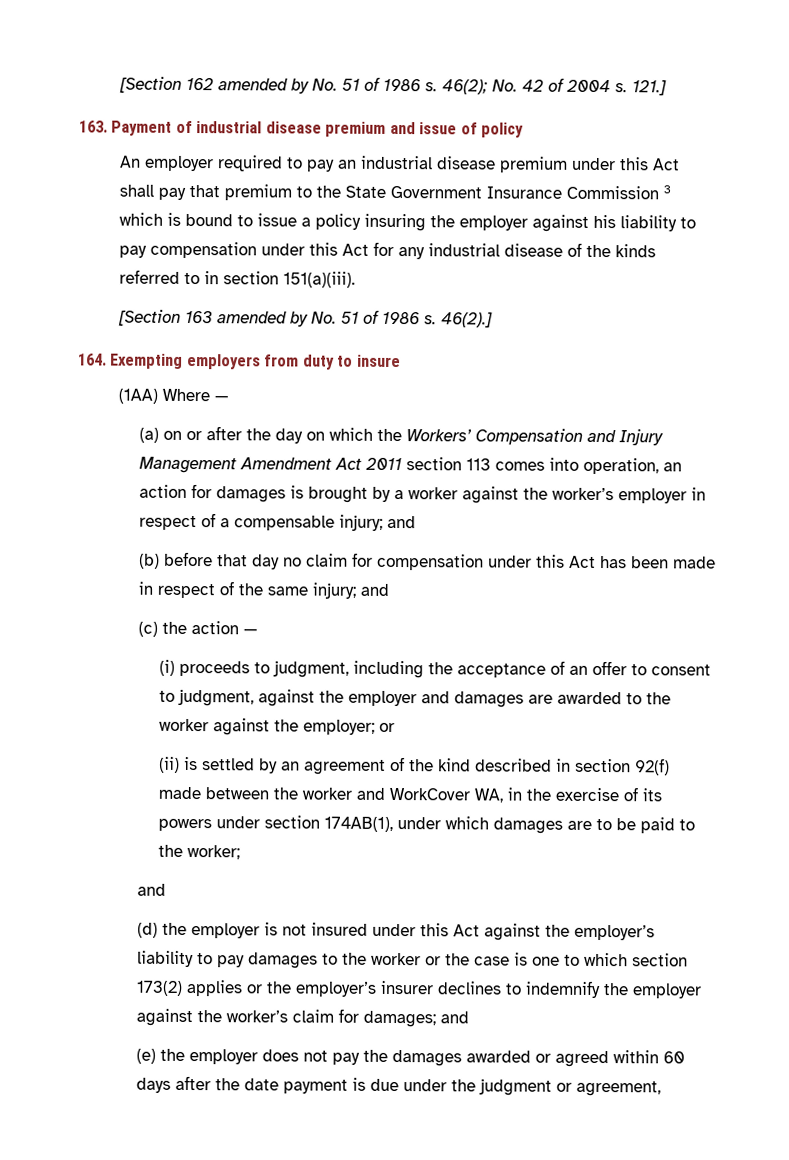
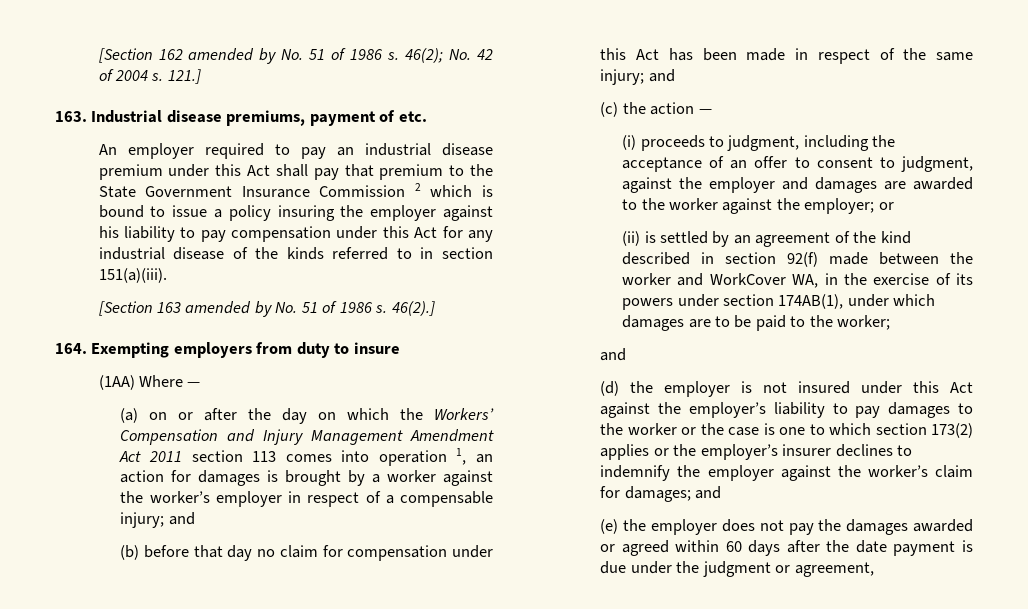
- 163. Payment of industrial disease premium and issue of policy
+ 163. Industrial disease premiums, payment of etc.
- An employer required to pay an industrial disease premium under this Act shall pay that premium to the State Government Insurance Commission 3 which is bound to issue a policy insuring the employer against his liability to pay compensation under this Act for any industrial disease of the kinds referred to in section 151(a)(iii).
+ An employer required to pay an industrial disease premium under this Act shall pay that premium to the State Government Insurance Commission 2 which is bound to issue a policy insuring the employer against his liability to pay compensation under this Act for any industrial disease of the kinds referred to in section 151(a)(iii).
- (a) on or after the day on which the Workers’ Compensation and Injury Management Amendment Act 2011 section 113 comes into operation, an action for damages is brought by a worker against the worker’s employer in respect of a compensable injury; and
+ (a) on or after the day on which the Workers’ Compensation and Injury Management Amendment Act 2011 section 113 comes into operation 1, an action for damages is brought by a worker against the worker’s employer in respect of a compensable injury; and

